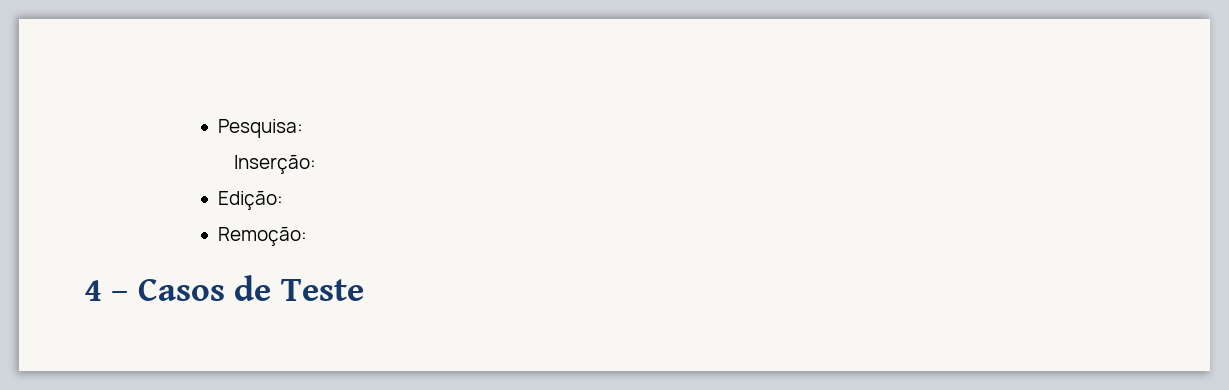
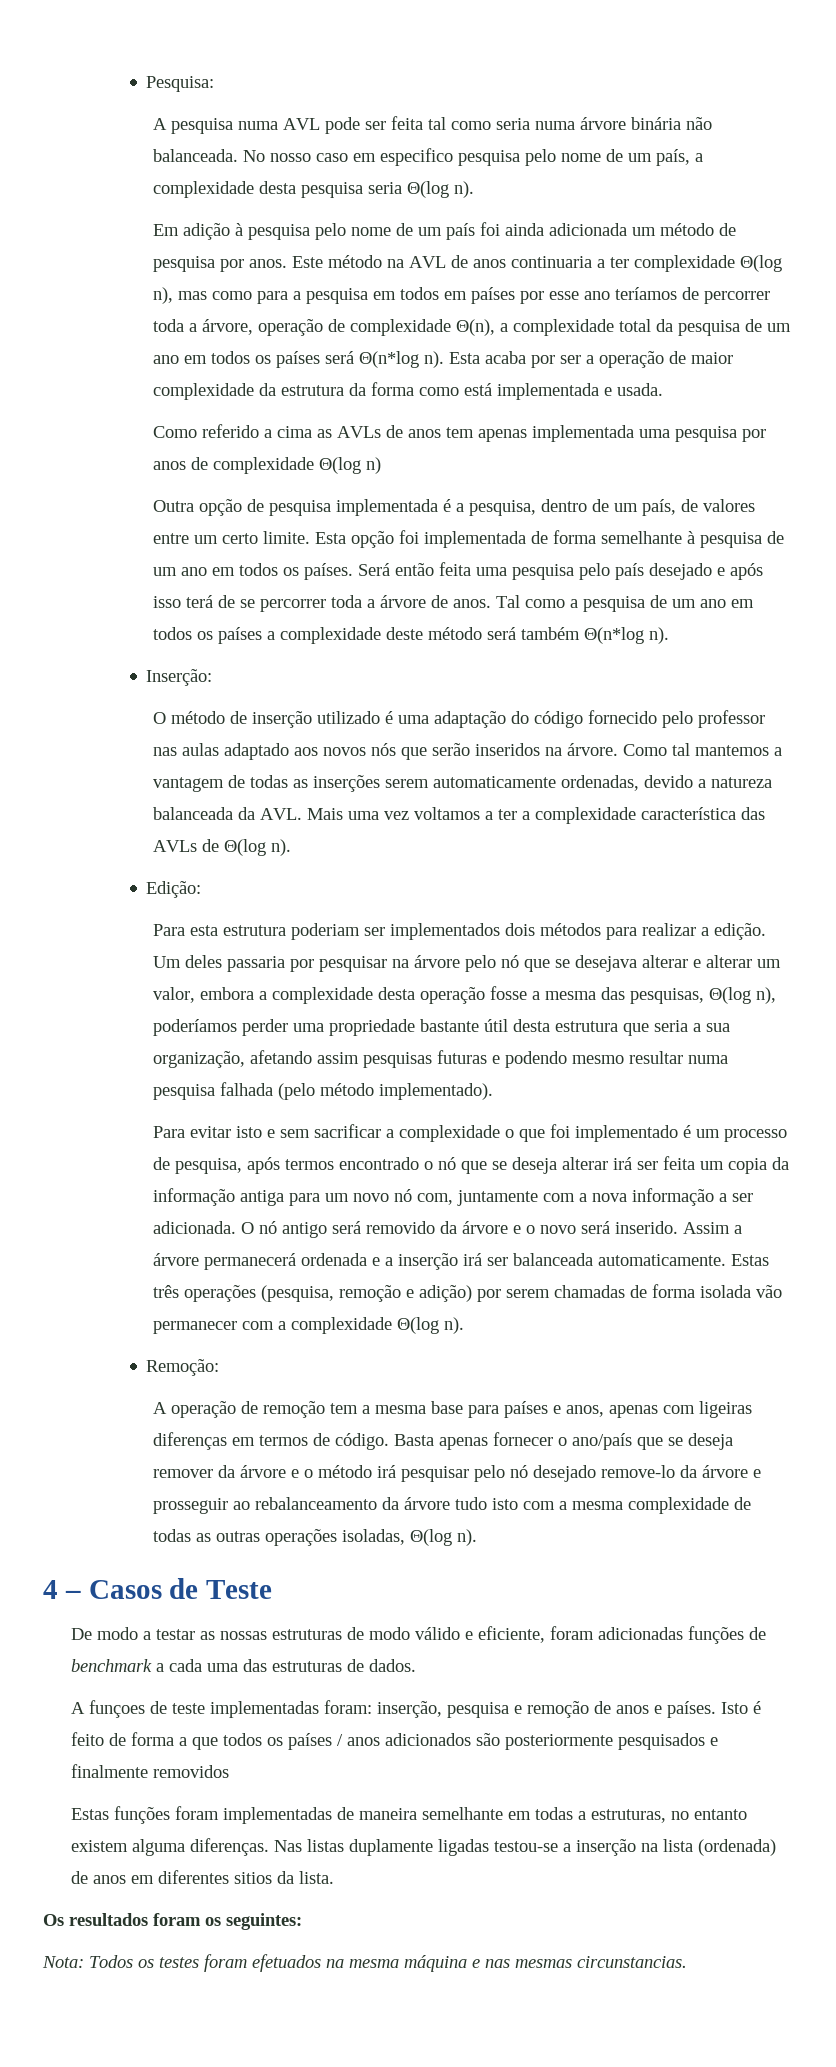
+ A pesquisa numa AVL pode ser feita tal como seria numa árvore binária não balanceada. No nosso caso em especifico pesquisa pelo nome de um país, a complexidade desta pesquisa seria Θ(log n).
+ Em adição à pesquisa pelo nome de um país foi ainda adicionada um método de pesquisa por anos. Este método na AVL de anos continuaria a ter complexidade Θ(log n), mas como para a pesquisa em todos em países por esse ano teríamos de percorrer toda a árvore, operação de complexidade Θ(n), a complexidade total da pesquisa de um ano em todos os países será Θ(n*log n). Esta acaba por ser a operação de maior complexidade da estrutura da forma como está implementada e usada.
+ Como referido a cima as AVLs de anos tem apenas implementada uma pesquisa por anos de complexidade Θ(log n)
+ Outra opção de pesquisa implementada é a pesquisa, dentro de um país, de valores entre um certo limite. Esta opção foi implementada de forma semelhante à pesquisa de um ano em todos os países. Será então feita uma pesquisa pelo país desejado e após isso terá de se percorrer toda a árvore de anos. Tal como a pesquisa de um ano em todos os países a complexidade deste método será também Θ(n*log n).
  Inserção:
+ O método de inserção utilizado é uma adaptação do código fornecido pelo professor nas aulas adaptado aos novos nós que serão inseridos na árvore. Como tal mantemos a vantagem de todas as inserções serem automaticamente ordenadas, devido a natureza balanceada da AVL. Mais uma vez voltamos a ter a complexidade característica das AVLs de Θ(log n).
  Edição:
+ Para esta estrutura poderiam ser implementados dois métodos para realizar a edição. Um deles passaria por pesquisar na árvore pelo nó que se desejava alterar e alterar um valor, embora a complexidade desta operação fosse a mesma das pesquisas, Θ(log n), poderíamos perder uma propriedade bastante útil desta estrutura que seria a sua organização, afetando assim pesquisas futuras e podendo mesmo resultar numa pesquisa falhada (pelo método implementado).
+ Para evitar isto e sem sacrificar a complexidade o que foi implementado é um processo de pesquisa, após termos encontrado o nó que se deseja alterar irá ser feita um copia da informação antiga para um novo nó com, juntamente com a nova informação a ser adicionada. O nó antigo será removido da árvore e o novo será inserido. Assim a árvore permanecerá ordenada e a inserção irá ser balanceada automaticamente. Estas três operações (pesquisa, remoção e adição) por serem chamadas de forma isolada vão permanecer com a complexidade Θ(log n).
  Remoção:
+ A operação de remoção tem a mesma base para países e anos, apenas com ligeiras diferenças em termos de código. Basta apenas fornecer o ano/país que se deseja remover da árvore e o método irá pesquisar pelo nó desejado remove-lo da árvore e prosseguir ao rebalanceamento da árvore tudo isto com a mesma complexidade de todas as outras operações isoladas, Θ(log n).
+ De modo a testar as nossas estruturas de modo válido e eficiente, foram adicionadas funções de benchmark a cada uma das estruturas de dados.
+ A funçoes de teste implementadas foram: inserção, pesquisa e remoção de anos e países. Isto é feito de forma a que todos os países / anos adicionados são posteriormente pesquisados e finalmente removidos
+ Estas funções foram implementadas de maneira semelhante em todas a estruturas, no entanto existem alguma diferenças. Nas listas duplamente ligadas testou-se a inserção na lista (ordenada) de anos em diferentes sitios da lista.
+ Os resultados foram os seguintes:
+ Nota: Todos os testes foram efetuados na mesma máquina e nas mesmas circunstancias.

